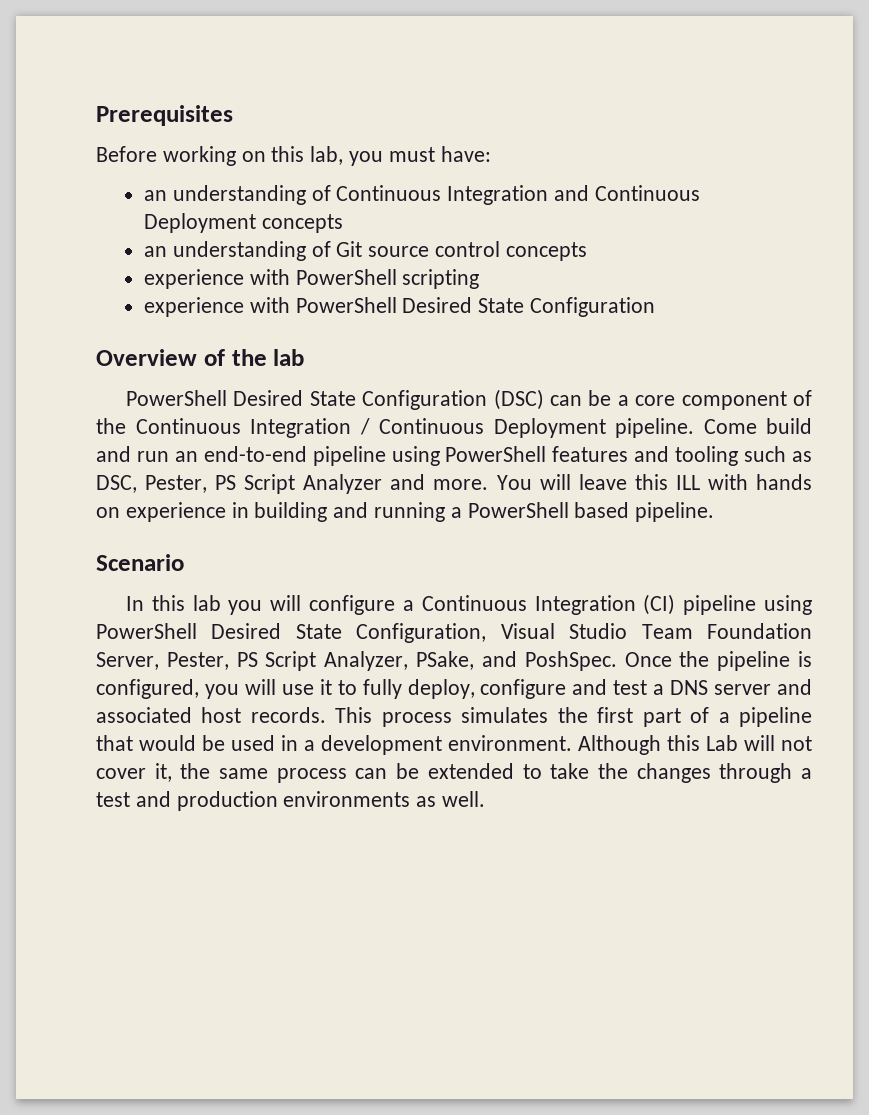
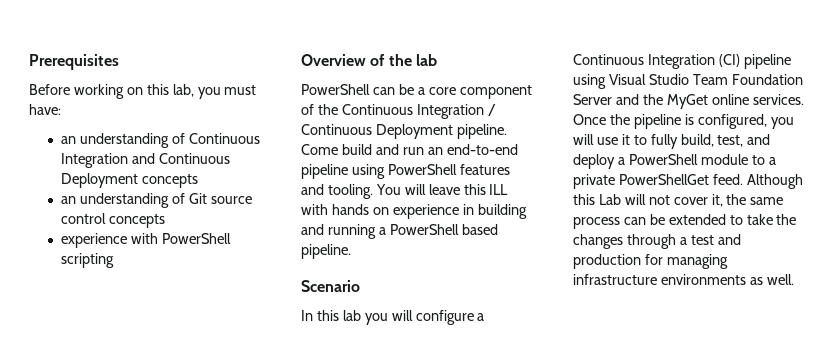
- experience with PowerShell Desired State Configuration
- PowerShell Desired State Configuration (DSC) can be a core component of the Continuous Integration / Continuous Deployment pipeline.
+ PowerShell can be a core component of the Continuous Integration / Continuous Deployment pipeline.
- Come build and run an end-to-end pipeline using PowerShell features and tooling such as DSC, Pester, PS Script Analyzer and more.
+ Come build and run an end-to-end pipeline using PowerShell features and tooling.
- In this lab you will configure a Continuous Integration (CI) pipeline using PowerShell Desired State Configuration, Visual Studio Team Foundation Server, Pester, PS Script Analyzer, PSake, and PoshSpec.
+ In this lab you will configure a Continuous Integration (CI) pipeline using Visual Studio Team Foundation Server and the MyGet online services.
- Once the pipeline is configured, you will use it to fully deploy, configure and test a DNS server and associated host records. This process simulates the first part of a pipeline that would be used in a development environment.
+ Once the pipeline is configured, you will use it to fully build, test, and deploy a PowerShell module to a private PowerShellGet feed.
- Although this Lab will not cover it, the same process can be extended to take the changes through a test and production environments as well.
+ Although this Lab will not cover it, the same process can be extended to take the changes through a test and production for managing infrastructure environments as well.

